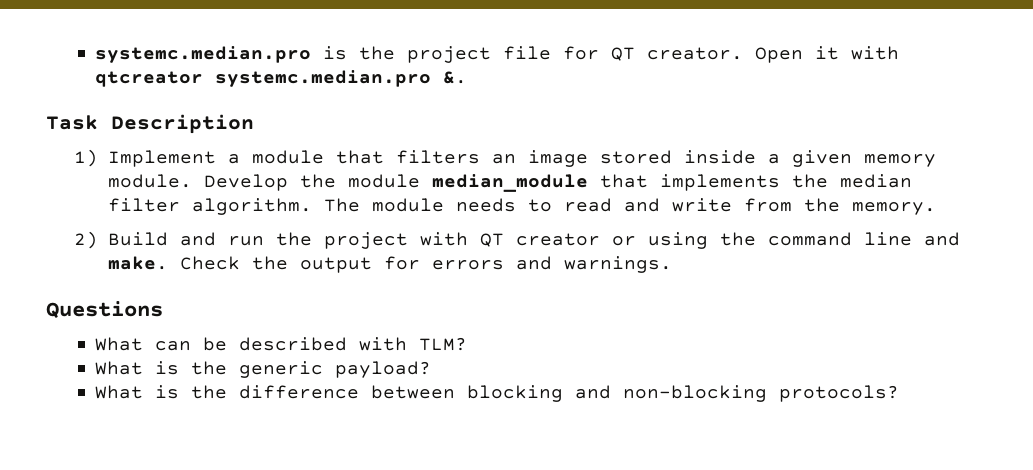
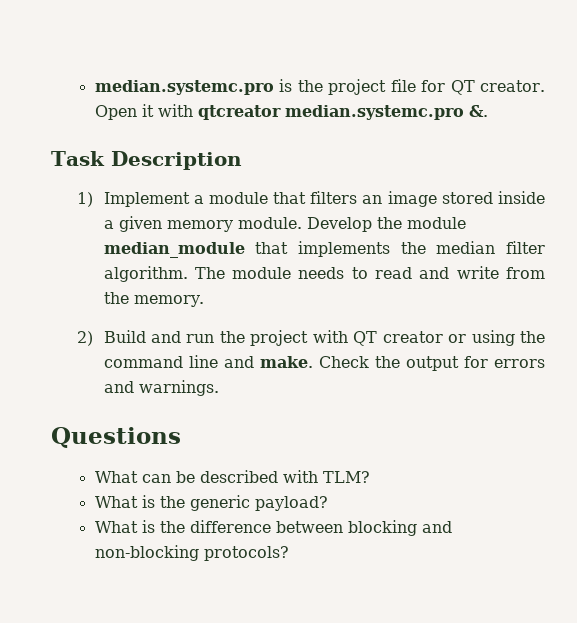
- systemc.median.pro is the project file for QT creator.
+ median.systemc.pro is the project file for QT creator.
- Open it with qtcreator systemc.median.pro &.
+ Open it with qtcreator median.systemc.pro &.

